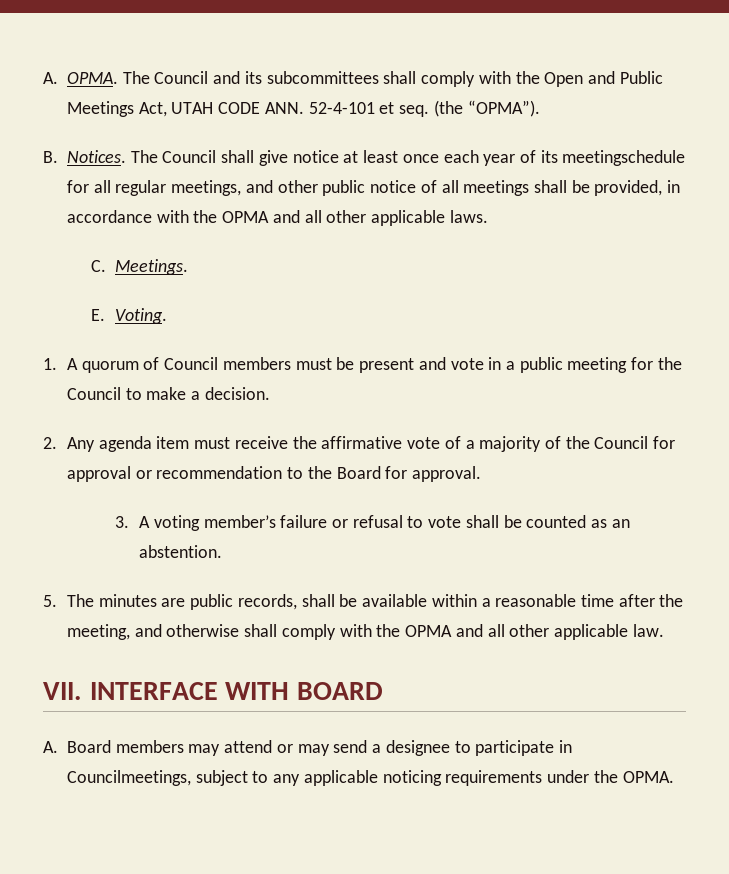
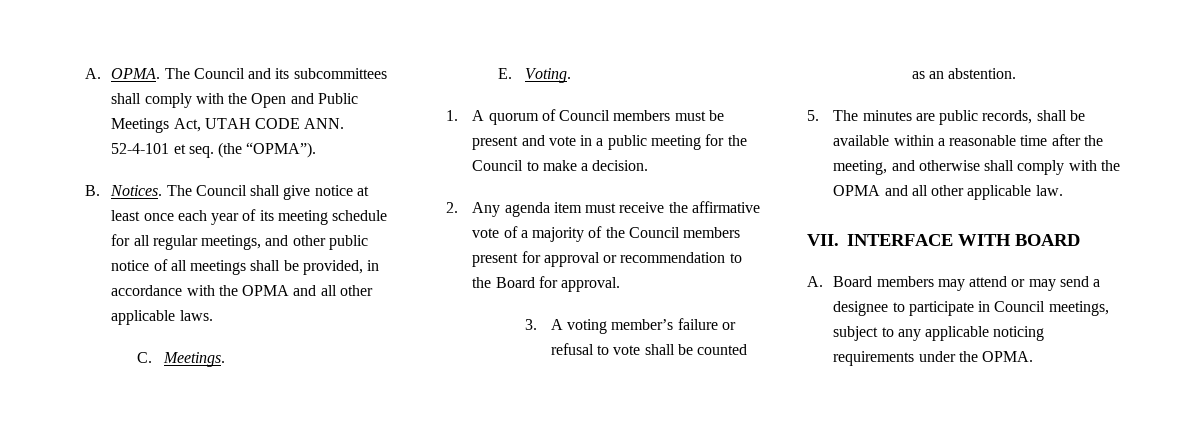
- The Council shall give notice at least once each year of its meetingschedule for all regular meetings, and other public notice of all meetings shall be provided, in accordance with the OPMA and all other applicable laws.
+ The Council shall give notice at least once each year of its meeting schedule for all regular meetings, and other public notice of all meetings shall be provided, in accordance with the OPMA and all other applicable laws.
- 2. Any agenda item must receive the affirmative vote of a majority of the Council for approval or recommendation to the Board for approval.
+ 2. Any agenda item must receive the affirmative vote of a majority of the Council members present for approval or recommendation to the Board for approval.
- A. Board members may attend or may send a designee to participate in Councilmeetings, subject to any applicable noticing requirements under the OPMA.
+ A. Board members may attend or may send a designee to participate in Council meetings, subject to any applicable noticing requirements under the OPMA.

